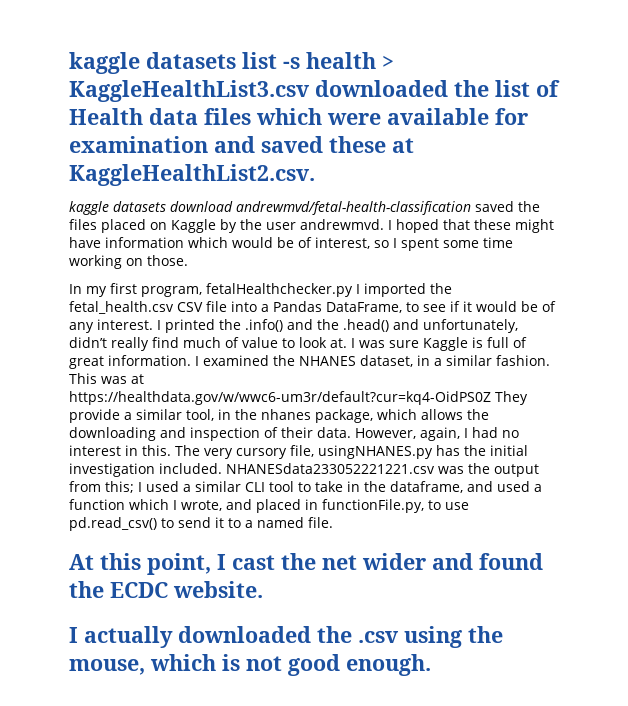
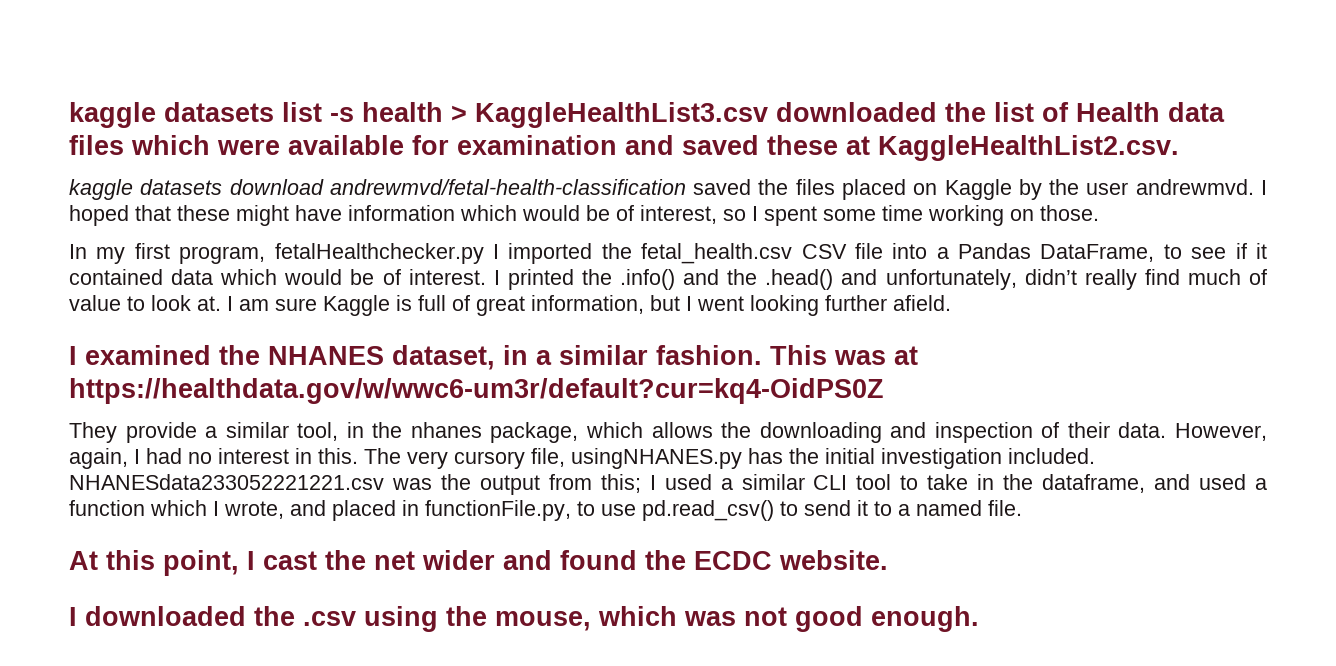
- In my first program, fetalHealthchecker.py I imported the fetal_health.csv CSV file into a Pandas DataFrame, to see if it would be of any interest.
+ In my first program, fetalHealthchecker.py I imported the fetal_health.csv CSV file into a Pandas DataFrame, to see if it contained data which would be of interest.
- I was sure Kaggle is full of great information. I examined the NHANES dataset, in a similar fashion.
+ I am sure Kaggle is full of great information, but I went looking further afield.
+ I examined the NHANES dataset, in a similar fashion.
- This was at https://healthdata.gov/w/wwc6-um3r/default?cur=kq4-OidPS0Z They provide a similar tool, in the nhanes package, which allows the downloading and inspection of their data.
+ This was at https://healthdata.gov/w/wwc6-um3r/default?cur=kq4-OidPS0Z
+ They provide a similar tool, in the nhanes package, which allows the downloading and inspection of their data.
- I actually downloaded the .csv using the mouse, which is not good enough.
+ I downloaded the .csv using the mouse, which was not good enough.

